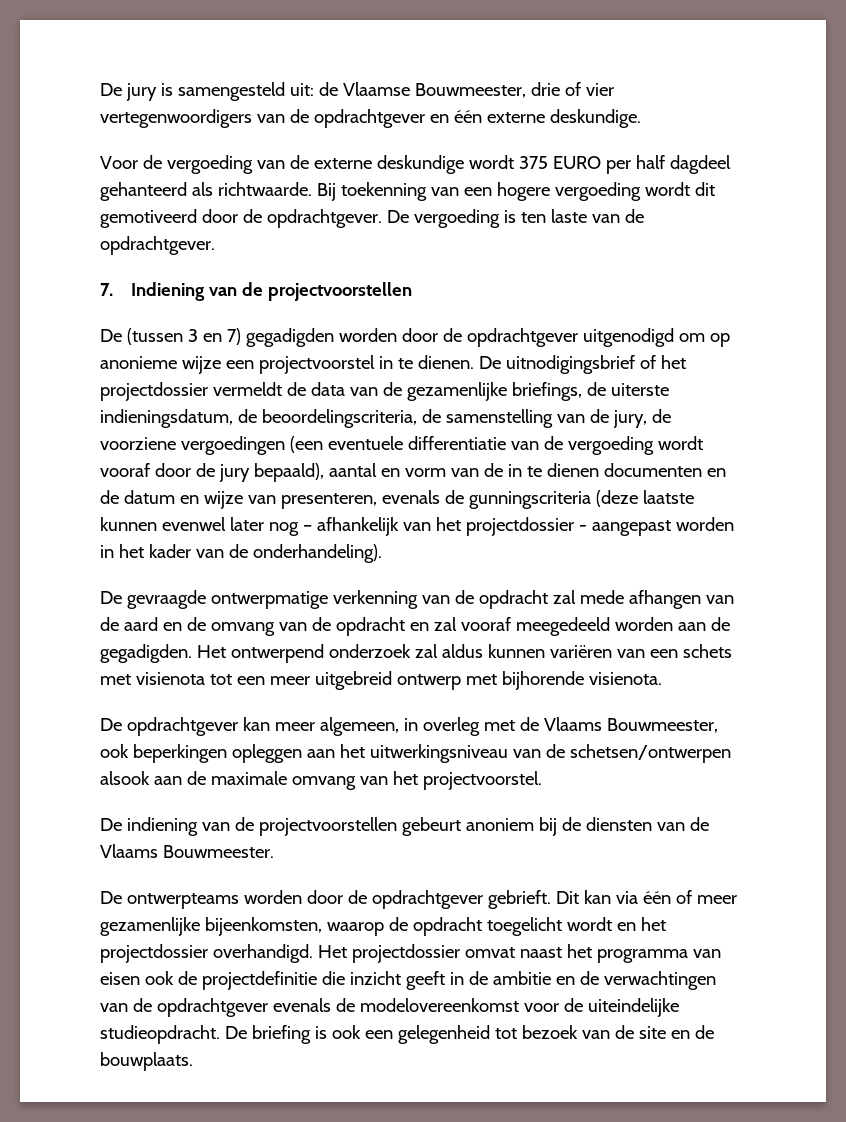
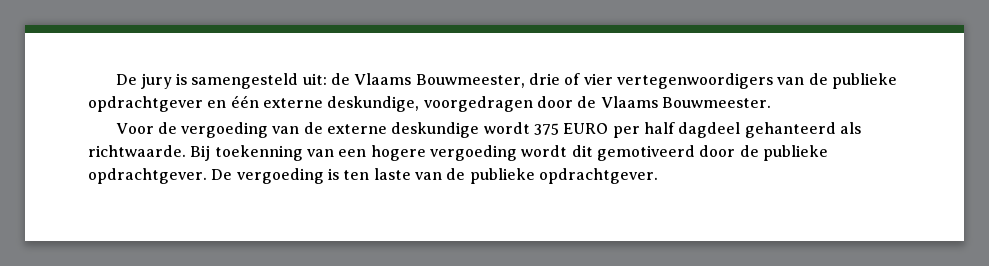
- De jury is samengesteld uit: de Vlaamse Bouwmeester, drie of vier vertegenwoordigers van de opdrachtgever en één externe deskundige.
+ De jury is samengesteld uit: de Vlaams Bouwmeester, drie of vier vertegenwoordigers van de publieke opdrachtgever en één externe deskundige, voorgedragen door de Vlaams Bouwmeester.
- Bij toekenning van een hogere vergoeding wordt dit gemotiveerd door de opdrachtgever.
+ Bij toekenning van een hogere vergoeding wordt dit gemotiveerd door de publieke opdrachtgever.
- De vergoeding is ten laste van de opdrachtgever.
- 7. Indiening van de projectvoorstellen
- De (tussen 3 en 7) gegadigden worden door de opdrachtgever uitgenodigd om op anonieme wijze een projectvoorstel in te dienen. De uitnodigingsbrief of het projectdossier vermeldt de data van de gezamenlijke briefings, de uiterste indieningsdatum, de beoordelingscriteria, de samenstelling van de jury, de voorziene vergoedingen (een eventuele differentiatie van de vergoeding wordt vooraf door de jury bepaald), aantal en vorm van de in te dienen documenten en de datum en wijze van presenteren, evenals de gunningscriteria (deze laatste kunnen evenwel later nog – afhankelijk van het projectdossier - aangepast worden in het kader van de onderhandeling).
- De gevraagde ontwerpmatige verkenning van de opdracht zal mede afhangen van de aard en de omvang van de opdracht en zal vooraf meegedeeld worden aan de gegadigden. Het ontwerpend onderzoek zal aldus kunnen variëren van een schets met visienota tot een meer uitgebreid ontwerp met bijhorende visienota.
- De opdrachtgever kan meer algemeen, in overleg met de Vlaams Bouwmeester, ook beperkingen opleggen aan het uitwerkingsniveau van de schetsen/ontwerpen alsook aan de maximale omvang van het projectvoorstel.
- De indiening van de projectvoorstellen gebeurt anoniem bij de diensten van de Vlaams Bouwmeester.
- De ontwerpteams worden door de opdrachtgever gebrieft. Dit kan via één of meer gezamenlijke bijeenkomsten, waarop de opdracht toegelicht wordt en het projectdossier overhandigd. Het projectdossier omvat naast het programma van eisen ook de projectdefinitie die inzicht geeft in de ambitie en de verwachtingen van de opdrachtgever evenals de modelovereenkomst voor de uiteindelijke studieopdracht. De briefing is ook een gelegenheid tot bezoek van de site en de bouwplaats.
+ De vergoeding is ten laste van de publieke opdrachtgever.

